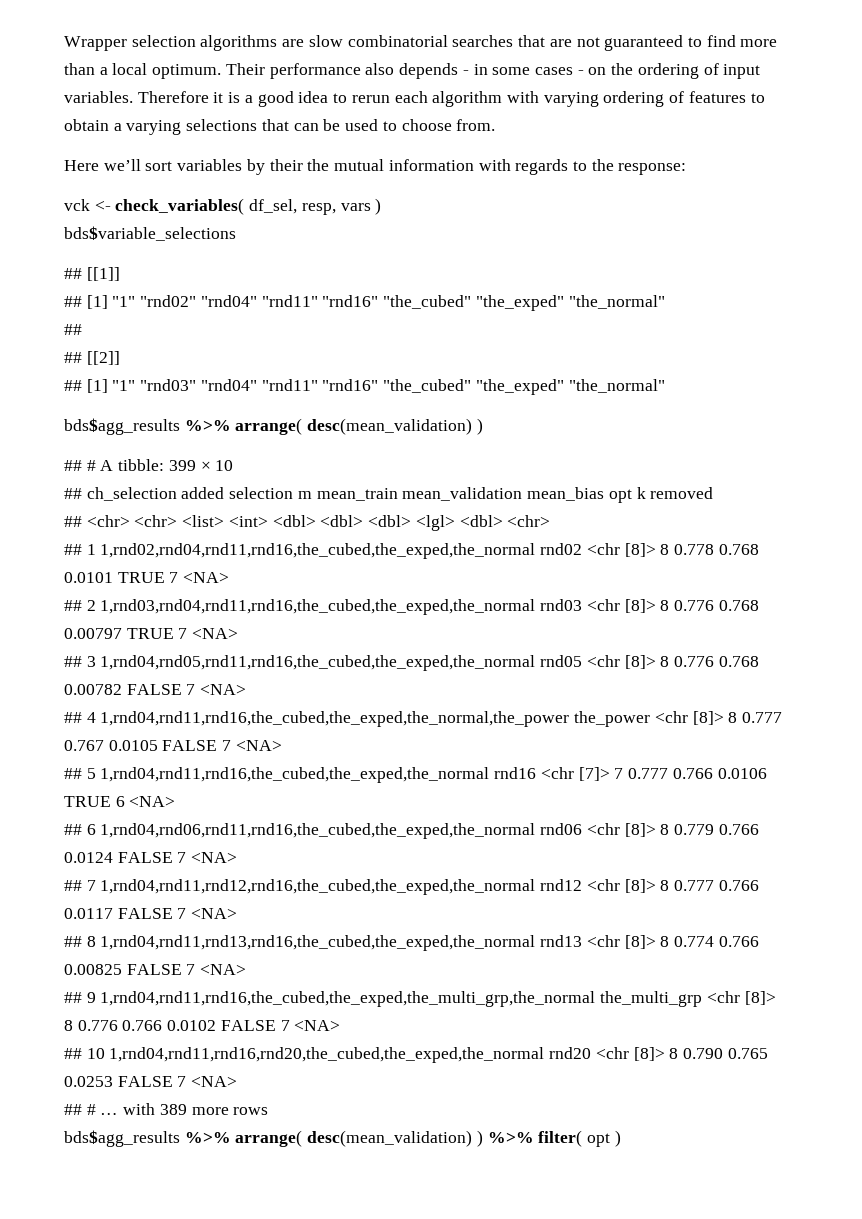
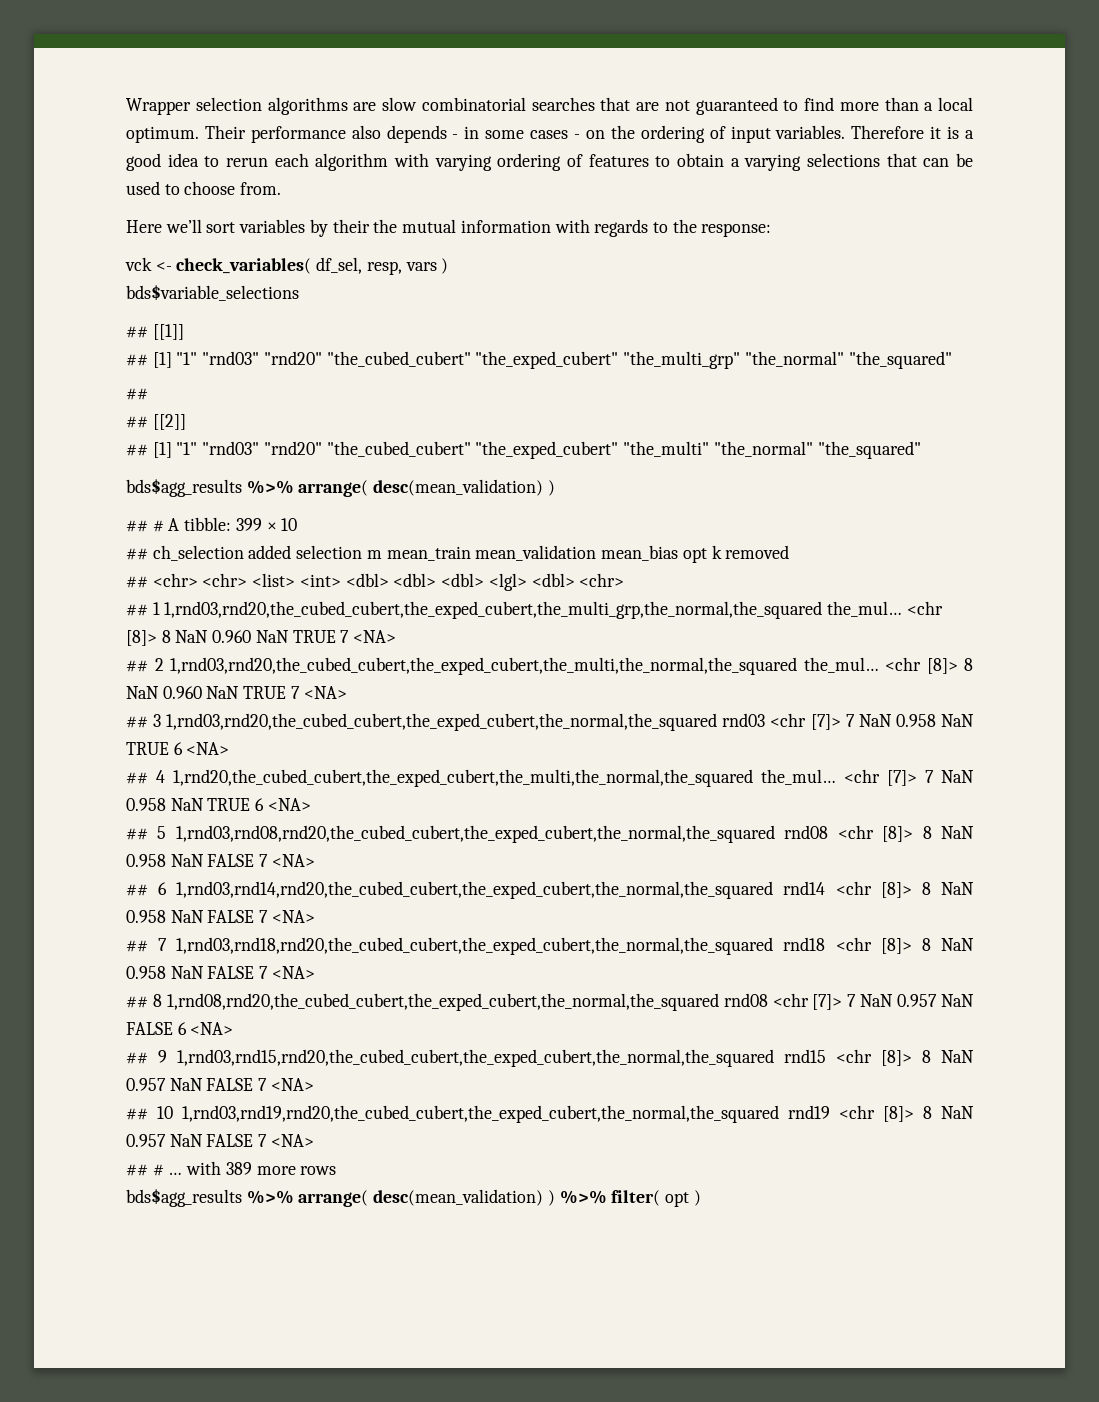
- ## [1] "1" "rnd02" "rnd04" "rnd11" "rnd16" "the_cubed" "the_exped" "the_normal"
+ ## [1] "1" "rnd03" "rnd20" "the_cubed_cubert" "the_exped_cubert" "the_multi_grp" "the_normal" "the_squared"
- ## [1] "1" "rnd03" "rnd04" "rnd11" "rnd16" "the_cubed" "the_exped" "the_normal"
+ ## [1] "1" "rnd03" "rnd20" "the_cubed_cubert" "the_exped_cubert" "the_multi" "the_normal" "the_squared"
- ## 1 1,rnd02,rnd04,rnd11,rnd16,the_cubed,the_exped,the_normal rnd02 <chr [8]> 8 0.778 0.768 0.0101 TRUE 7 <NA>
+ ## 1 1,rnd03,rnd20,the_cubed_cubert,the_exped_cubert,the_multi_grp,the_normal,the_squared the_mul… <chr [8]> 8 NaN 0.960 NaN TRUE 7 <NA>
- ## 2 1,rnd03,rnd04,rnd11,rnd16,the_cubed,the_exped,the_normal rnd03 <chr [8]> 8 0.776 0.768 0.00797 TRUE 7 <NA>
+ ## 2 1,rnd03,rnd20,the_cubed_cubert,the_exped_cubert,the_multi,the_normal,the_squared the_mul… <chr [8]> 8 NaN 0.960 NaN TRUE 7 <NA>
- ## 3 1,rnd04,rnd05,rnd11,rnd16,the_cubed,the_exped,the_normal rnd05 <chr [8]> 8 0.776 0.768 0.00782 FALSE 7 <NA>
- ## 4 1,rnd04,rnd11,rnd16,the_cubed,the_exped,the_normal,the_power the_power <chr [8]> 8 0.777 0.767 0.0105 FALSE 7 <NA>
- ## 5 1,rnd04,rnd11,rnd16,the_cubed,the_exped,the_normal rnd16 <chr [7]> 7 0.777 0.766 0.0106 TRUE 6 <NA>
- ## 6 1,rnd04,rnd06,rnd11,rnd16,the_cubed,the_exped,the_normal rnd06 <chr [8]> 8 0.779 0.766 0.0124 FALSE 7 <NA>
+ ## 3 1,rnd03,rnd20,the_cubed_cubert,the_exped_cubert,the_normal,the_squared rnd03 <chr [7]> 7 NaN 0.958 NaN TRUE 6 <NA>
+ ## 4 1,rnd20,the_cubed_cubert,the_exped_cubert,the_multi,the_normal,the_squared the_mul… <chr [7]> 7 NaN 0.958 NaN TRUE 6 <NA>
+ ## 5 1,rnd03,rnd08,rnd20,the_cubed_cubert,the_exped_cubert,the_normal,the_squared rnd08 <chr [8]> 8 NaN 0.958 NaN FALSE 7 <NA>
+ ## 6 1,rnd03,rnd14,rnd20,the_cubed_cubert,the_exped_cubert,the_normal,the_squared rnd14 <chr [8]> 8 NaN 0.958 NaN FALSE 7 <NA>
- ## 7 1,rnd04,rnd11,rnd12,rnd16,the_cubed,the_exped,the_normal rnd12 <chr [8]> 8 0.777 0.766 0.0117 FALSE 7 <NA>
+ ## 7 1,rnd03,rnd18,rnd20,the_cubed_cubert,the_exped_cubert,the_normal,the_squared rnd18 <chr [8]> 8 NaN 0.958 NaN FALSE 7 <NA>
- ## 8 1,rnd04,rnd11,rnd13,rnd16,the_cubed,the_exped,the_normal rnd13 <chr [8]> 8 0.774 0.766 0.00825 FALSE 7 <NA>
+ ## 8 1,rnd08,rnd20,the_cubed_cubert,the_exped_cubert,the_normal,the_squared rnd08 <chr [7]> 7 NaN 0.957 NaN FALSE 6 <NA>
- ## 9 1,rnd04,rnd11,rnd16,the_cubed,the_exped,the_multi_grp,the_normal the_multi_grp <chr [8]> 8 0.776 0.766 0.0102 FALSE 7 <NA>
+ ## 9 1,rnd03,rnd15,rnd20,the_cubed_cubert,the_exped_cubert,the_normal,the_squared rnd15 <chr [8]> 8 NaN 0.957 NaN FALSE 7 <NA>
- ## 10 1,rnd04,rnd11,rnd16,rnd20,the_cubed,the_exped,the_normal rnd20 <chr [8]> 8 0.790 0.765 0.0253 FALSE 7 <NA>
+ ## 10 1,rnd03,rnd19,rnd20,the_cubed_cubert,the_exped_cubert,the_normal,the_squared rnd19 <chr [8]> 8 NaN 0.957 NaN FALSE 7 <NA>

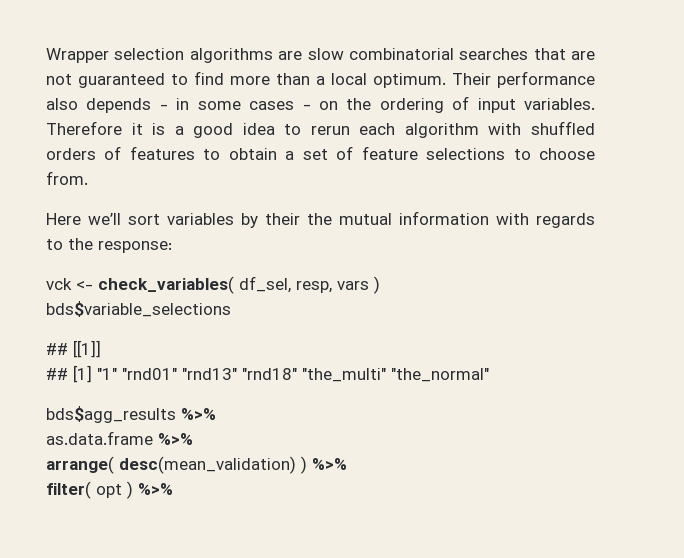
- Therefore it is a good idea to rerun each algorithm with varying ordering of features to obtain a varying selections that can be used to choose from.
+ Therefore it is a good idea to rerun each algorithm with shuffled orders of features to obtain a set of feature selections to choose from.
- ## [1] "1" "rnd03" "rnd20" "the_cubed_cubert" "the_exped_cubert" "the_multi_grp" "the_normal" "the_squared"
- ##
- ## [[2]]
- ## [1] "1" "rnd03" "rnd20" "the_cubed_cubert" "the_exped_cubert" "the_multi" "the_normal" "the_squared"
- bds$agg_results %>% arrange( desc(mean_validation) )
- ## # A tibble: 399 × 10
- ## ch_selection added selection m mean_train mean_validation mean_bias opt k removed
- ## <chr> <chr> <list> <int> <dbl> <dbl> <dbl> <lgl> <dbl> <chr>
- ## 1 1,rnd03,rnd20,the_cubed_cubert,the_exped_cubert,the_multi_grp,the_normal,the_squared the_mul… <chr [8]> 8 NaN 0.960 NaN TRUE 7 <NA>
- ## 2 1,rnd03,rnd20,the_cubed_cubert,the_exped_cubert,the_multi,the_normal,the_squared the_mul… <chr [8]> 8 NaN 0.960 NaN TRUE 7 <NA>
- ## 3 1,rnd03,rnd20,the_cubed_cubert,the_exped_cubert,the_normal,the_squared rnd03 <chr [7]> 7 NaN 0.958 NaN TRUE 6 <NA>
- ## 4 1,rnd20,the_cubed_cubert,the_exped_cubert,the_multi,the_normal,the_squared the_mul… <chr [7]> 7 NaN 0.958 NaN TRUE 6 <NA>
- ## 5 1,rnd03,rnd08,rnd20,the_cubed_cubert,the_exped_cubert,the_normal,the_squared rnd08 <chr [8]> 8 NaN 0.958 NaN FALSE 7 <NA>
- ## 6 1,rnd03,rnd14,rnd20,the_cubed_cubert,the_exped_cubert,the_normal,the_squared rnd14 <chr [8]> 8 NaN 0.958 NaN FALSE 7 <NA>
- ## 7 1,rnd03,rnd18,rnd20,the_cubed_cubert,the_exped_cubert,the_normal,the_squared rnd18 <chr [8]> 8 NaN 0.958 NaN FALSE 7 <NA>
- ## 8 1,rnd08,rnd20,the_cubed_cubert,the_exped_cubert,the_normal,the_squared rnd08 <chr [7]> 7 NaN 0.957 NaN FALSE 6 <NA>
- ## 9 1,rnd03,rnd15,rnd20,the_cubed_cubert,the_exped_cubert,the_normal,the_squared rnd15 <chr [8]> 8 NaN 0.957 NaN FALSE 7 <NA>
- ## 10 1,rnd03,rnd19,rnd20,the_cubed_cubert,the_exped_cubert,the_normal,the_squared rnd19 <chr [8]> 8 NaN 0.957 NaN FALSE 7 <NA>
- ## # … with 389 more rows
- bds$agg_results %>% arrange( desc(mean_validation) ) %>% filter( opt )
+ ## [1] "1" "rnd01" "rnd13" "rnd18" "the_multi" "the_normal"
+ bds$agg_results %>%
+ as.data.frame %>%
+ arrange( desc(mean_validation) ) %>%
+ filter( opt ) %>%

